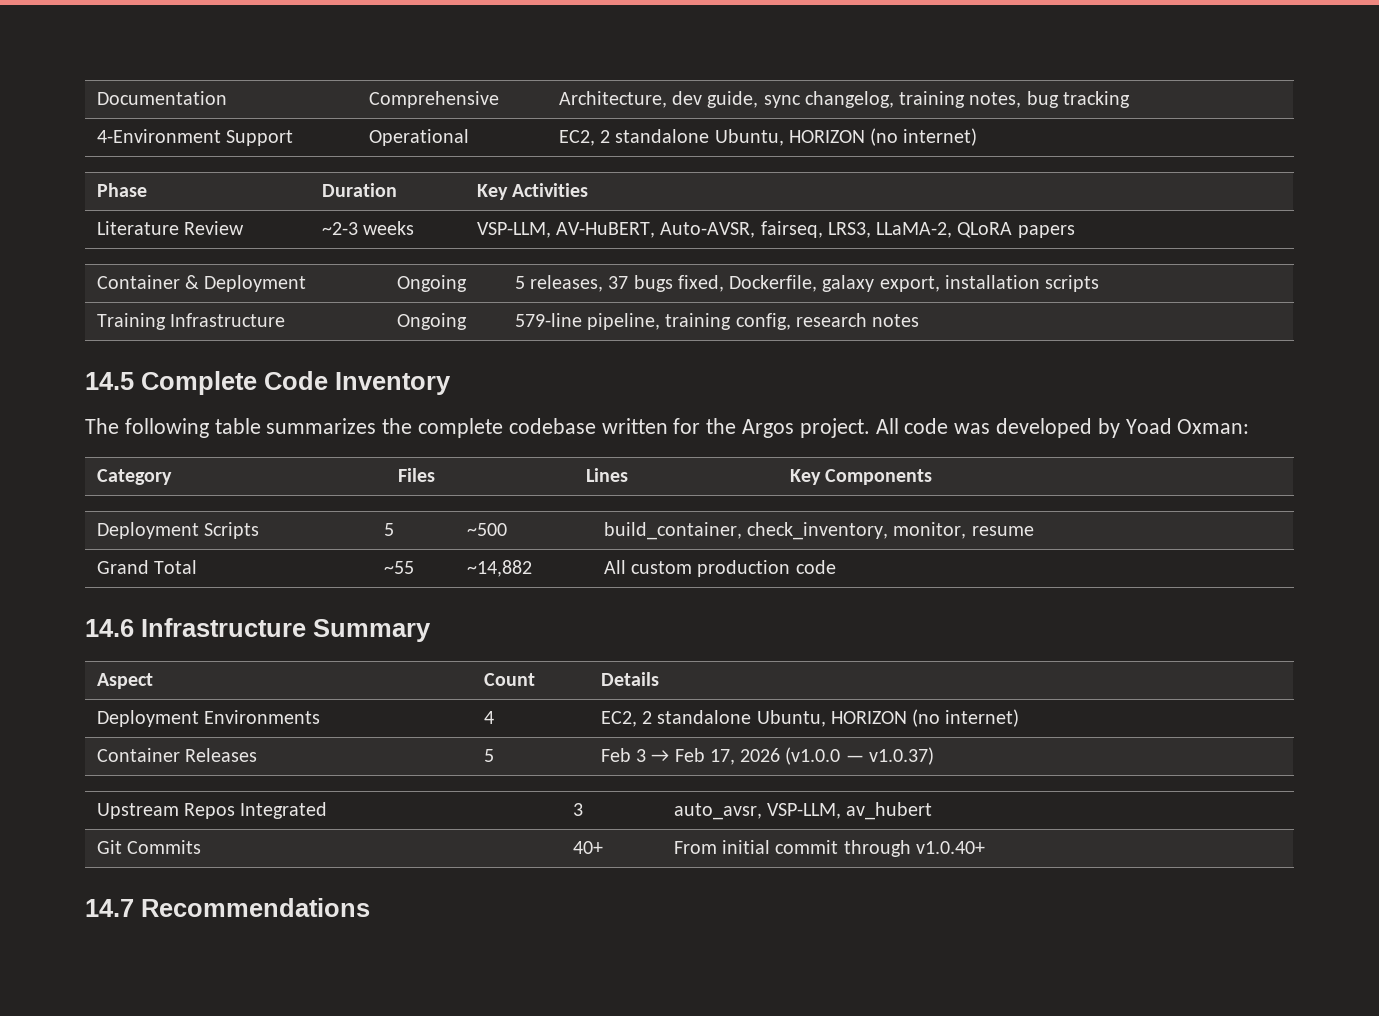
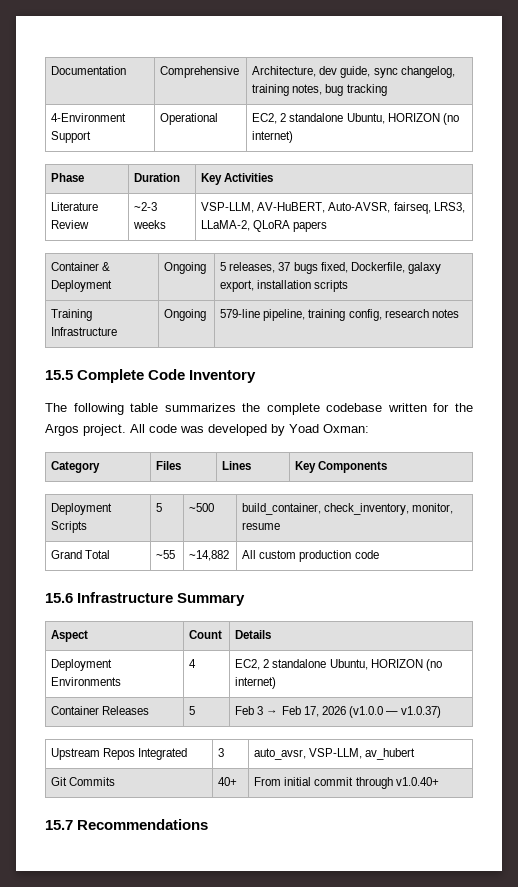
- 14.5 Complete Code Inventory
+ 15.5 Complete Code Inventory
- 14.6 Infrastructure Summary
+ 15.6 Infrastructure Summary
- 14.7 Recommendations
+ 15.7 Recommendations

